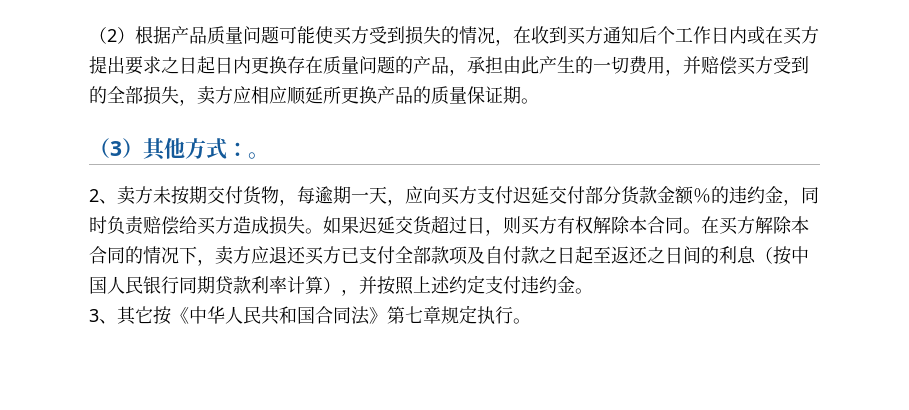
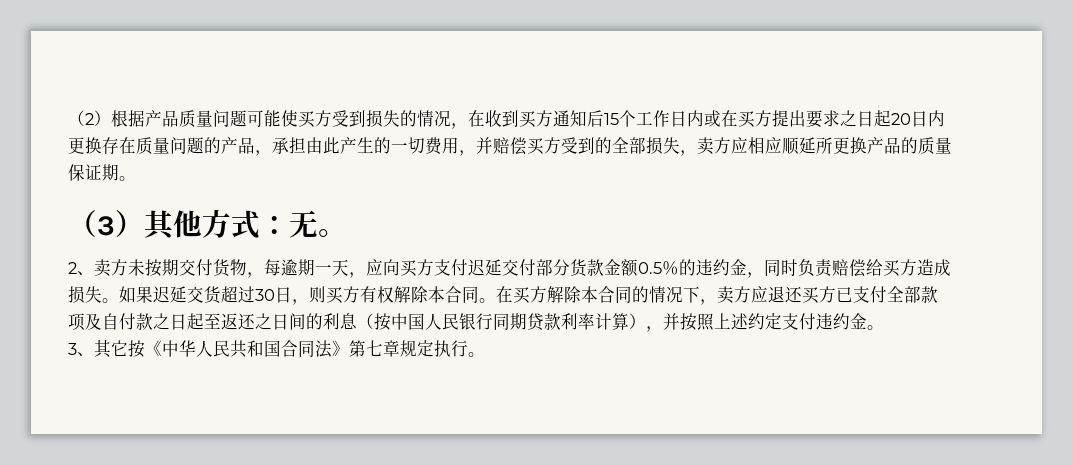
- （2）根据产品质量问题可能使买方受到损失的情况，在收到买方通知后个工作日内或在买方提出要求之日起日内更换存在质量问题的产品，承担由此产生的一切费用，并赔偿买方受到的全部损失，卖方应相应顺延所更换产品的质量保证期。
+ （2）根据产品质量问题可能使买方受到损失的情况，在收到买方通知后15个工作日内或在买方提出要求之日起20日内更换存在质量问题的产品，承担由此产生的一切费用，并赔偿买方受到的全部损失，卖方应相应顺延所更换产品的质量保证期。
- （3）其他方式：。
+ （3）其他方式：无。
- 2、卖方未按期交付货物，每逾期一天，应向买方支付迟延交付部分货款金额％的违约金，同时负责赔偿给买方造成损失。
+ 2、卖方未按期交付货物，每逾期一天，应向买方支付迟延交付部分货款金额0.5％的违约金，同时负责赔偿给买方造成损失。
- 如果迟延交货超过日，则买方有权解除本合同。
+ 如果迟延交货超过30日，则买方有权解除本合同。

